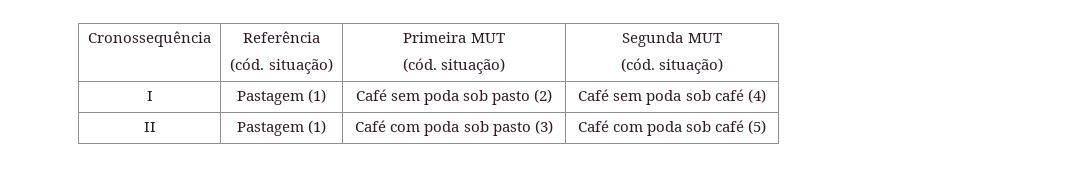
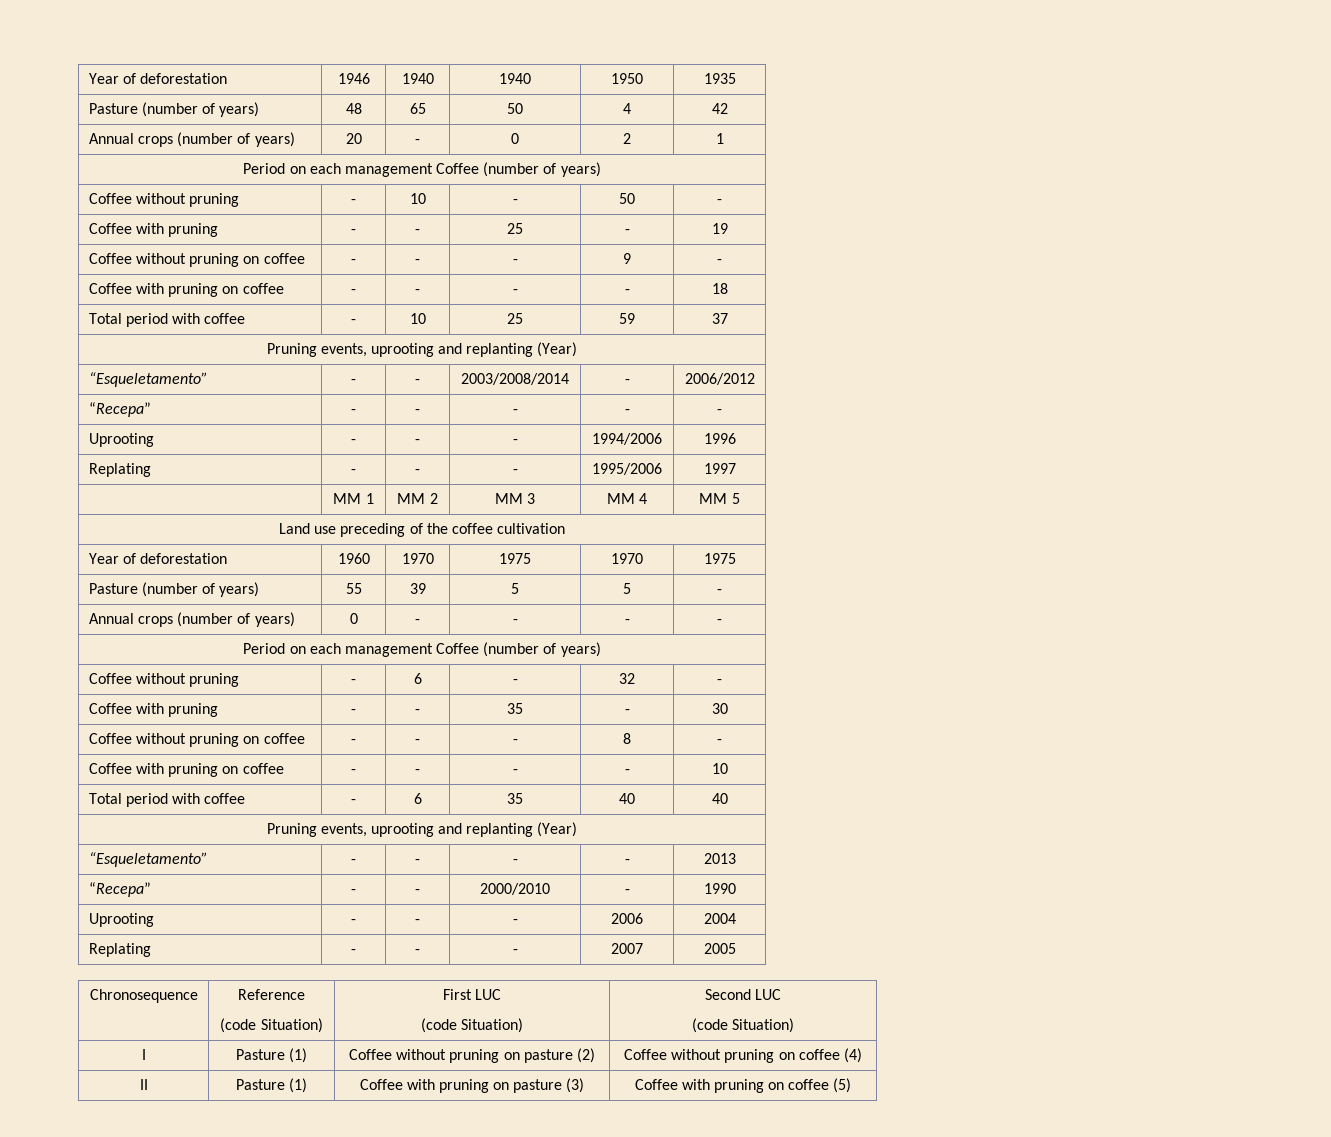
- Cronossequência | Referência
- (cód. situação) | Primeira MUT
- (cód. situação) | Segunda MUT
- (cód. situação)
- I | Pastagem (1) | Café sem poda sob pasto (2) | Café sem poda sob café (4)
+ Year of deforestation | 1946 | 1940 | 1940 | 1950 | 1935
+ Pasture (number of years) | 48 | 65 | 50 | 4 | 42
+ Annual crops (number of years) | 20 | - | 0 | 2 | 1
+ Period on each management Coffee (number of years)
+ Coffee without pruning | - | 10 | - | 50 | -
+ Coffee with pruning | - | - | 25 | - | 19
+ Coffee without pruning on coffee | - | - | - | 9 | -
+ Coffee with pruning on coffee | - | - | - | - | 18
+ Total period with coffee | - | 10 | 25 | 59 | 37
+ Pruning events, uprooting and replanting (Year)
+ “Esqueletamento” | - | - | 2003/2008/2014 | - | 2006/2012
+ “Recepa” | - | - | - | - | -
+ Uprooting | - | - | - | 1994/2006 | 1996
+ Replating | - | - | - | 1995/2006 | 1997
+ | MM 1 | MM 2 | MM 3 | MM 4 | MM 5
+ Land use preceding of the coffee cultivation
+ Year of deforestation | 1960 | 1970 | 1975 | 1970 | 1975
+ Pasture (number of years) | 55 | 39 | 5 | 5 | -
+ Annual crops (number of years) | 0 | - | - | - | -
+ Period on each management Coffee (number of years)
+ Coffee without pruning | - | 6 | - | 32 | -
+ Coffee with pruning | - | - | 35 | - | 30
+ Coffee without pruning on coffee | - | - | - | 8 | -
+ Coffee with pruning on coffee | - | - | - | - | 10
+ Total period with coffee | - | 6 | 35 | 40 | 40
+ Pruning events, uprooting and replanting (Year)
+ “Esqueletamento” | - | - | - | - | 2013
+ “Recepa” | - | - | 2000/2010 | - | 1990
+ Uprooting | - | - | - | 2006 | 2004
+ Replating | - | - | - | 2007 | 2005
+ Chronosequence | Reference
+ (code Situation) | First LUC
+ (code Situation) | Second LUC
+ (code Situation)
+ I | Pasture (1) | Coffee without pruning on pasture (2) | Coffee without pruning on coffee (4)
- II | Pastagem (1) | Café com poda sob pasto (3) | Café com poda sob café (5)
+ II | Pasture (1) | Coffee with pruning on pasture (3) | Coffee with pruning on coffee (5)

